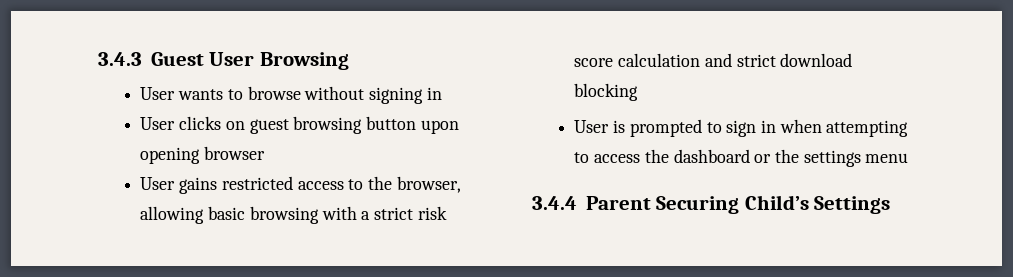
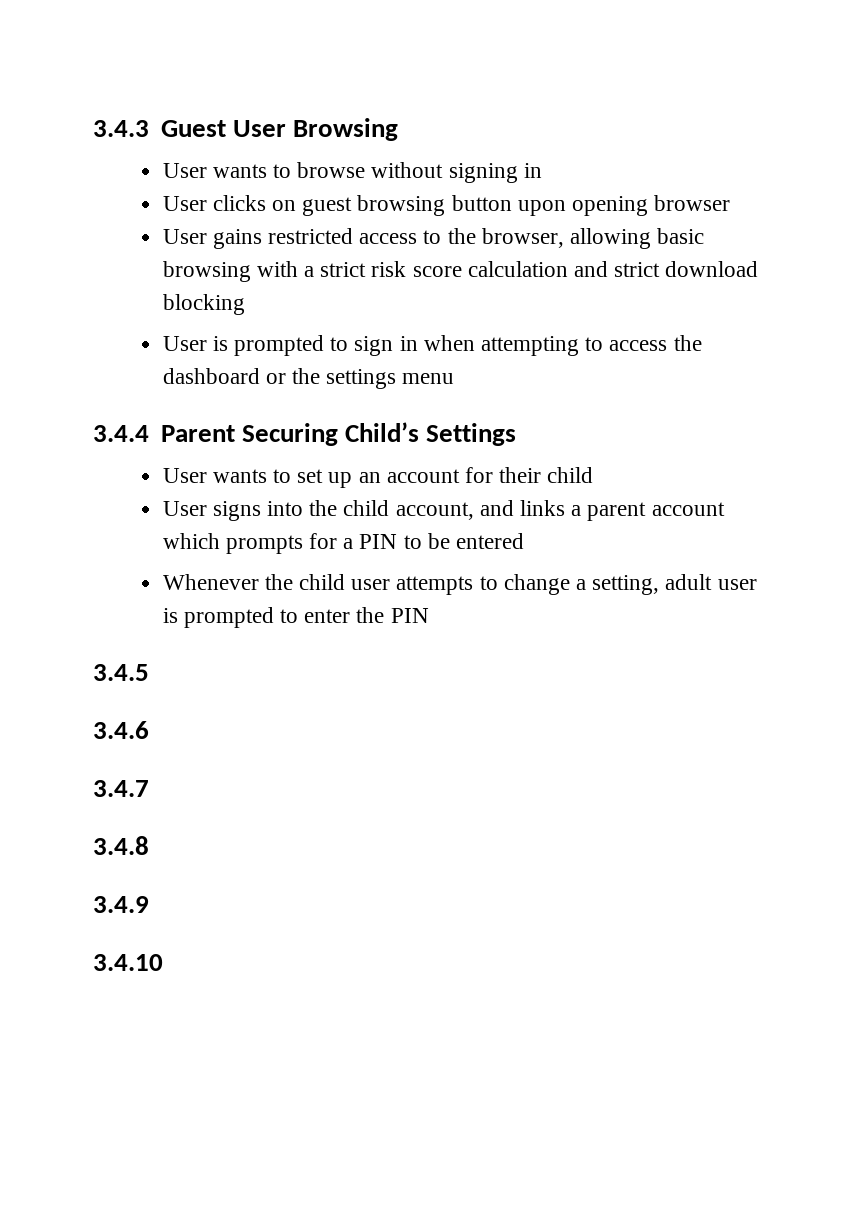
+ User wants to set up an account for their child
+ User signs into the child account, and links a parent account which prompts for a PIN to be entered
+ Whenever the child user attempts to change a setting, adult user is prompted to enter the PIN
+ 3.4.5
+ 3.4.6
+ 3.4.7
+ 3.4.8
+ 3.4.9
+ 3.4.10

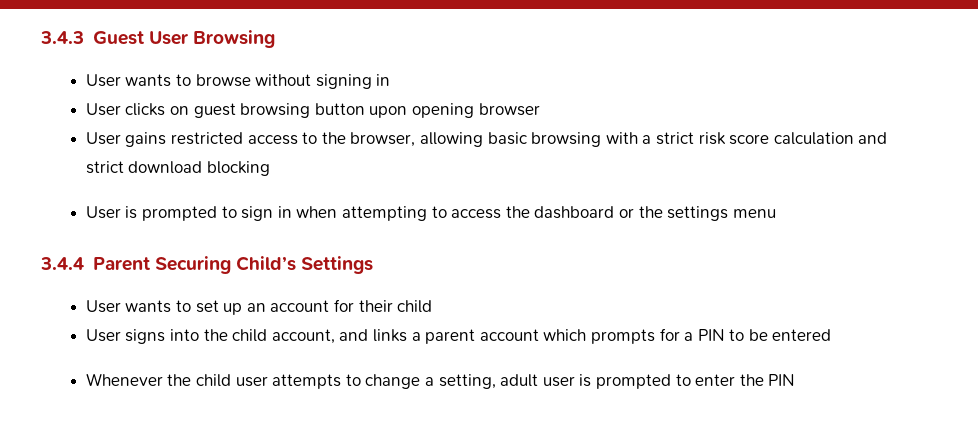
- 3.4.5
- 3.4.6
- 3.4.7
- 3.4.8
- 3.4.9
- 3.4.10

